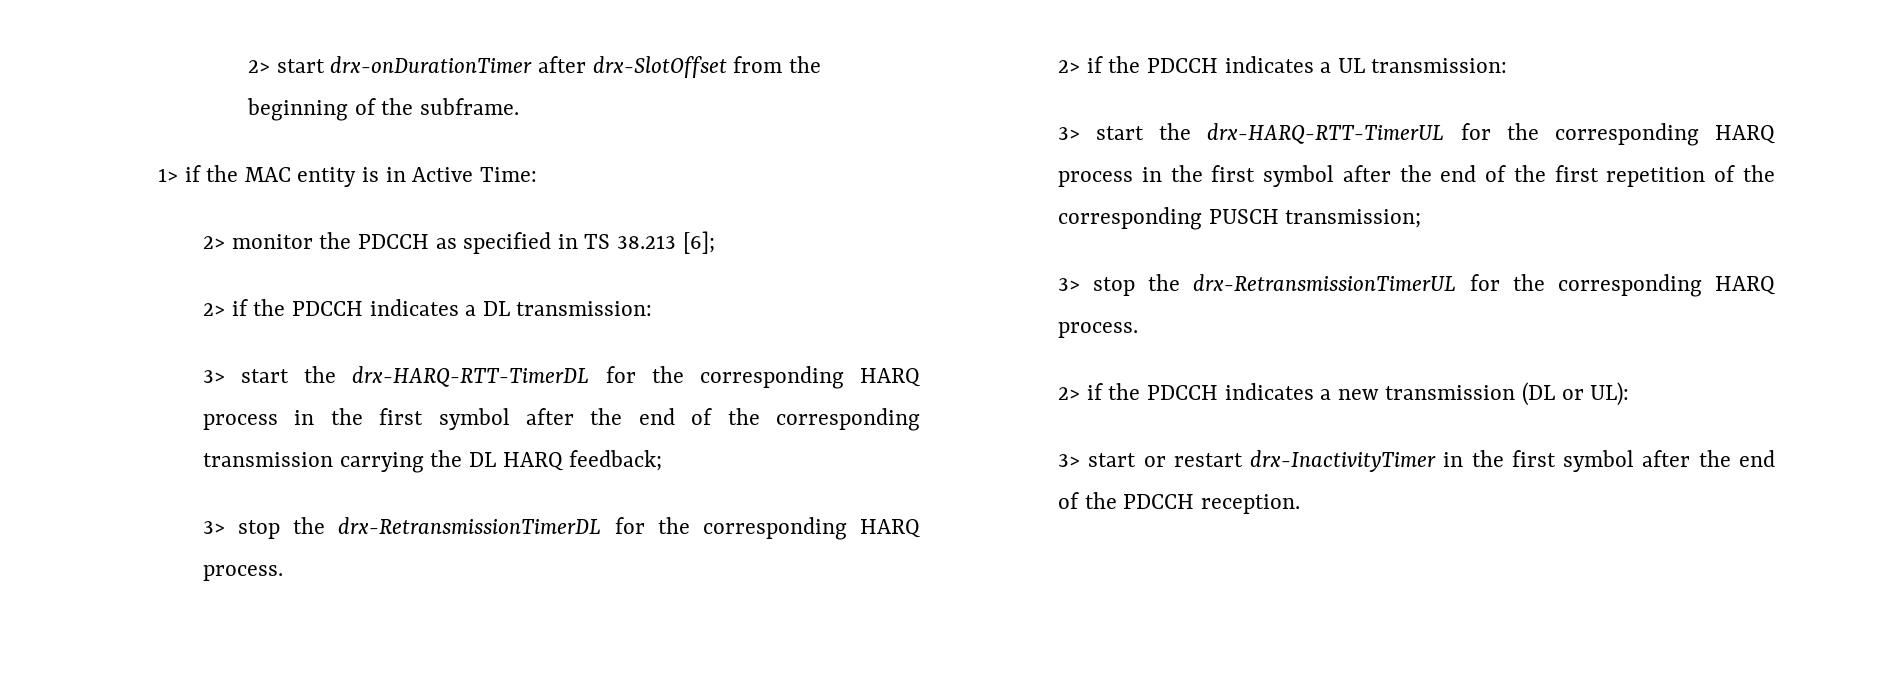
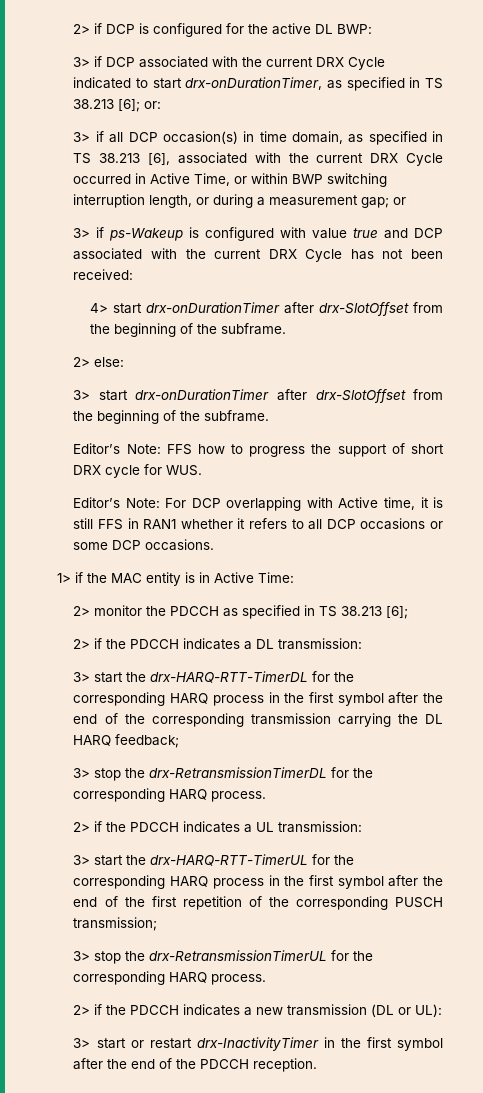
- 2> start drx-onDurationTimer after drx-SlotOffset from the beginning of the subframe.
+ 2> if DCP is configured for the active DL BWP:
+ 3> if DCP associated with the current DRX Cycle indicated to start drx-onDurationTimer, as specified in TS 38.213 [6]; or:
+ 3> if all DCP occasion(s) in time domain, as specified in TS 38.213 [6], associated with the current DRX Cycle occurred in Active Time, or within BWP switching interruption length, or during a measurement gap; or
+ 3> if ps-Wakeup is configured with value true and DCP associated with the current DRX Cycle has not been received:
+ 4> start drx-onDurationTimer after drx-SlotOffset from the beginning of the subframe.
+ 2> else:
+ 3> start drx-onDurationTimer after drx-SlotOffset from the beginning of the subframe.
+ Editor’s Note: FFS how to progress the support of short DRX cycle for WUS.
+ Editor’s Note: For DCP overlapping with Active time, it is still FFS in RAN1 whether it refers to all DCP occasions or some DCP occasions.

